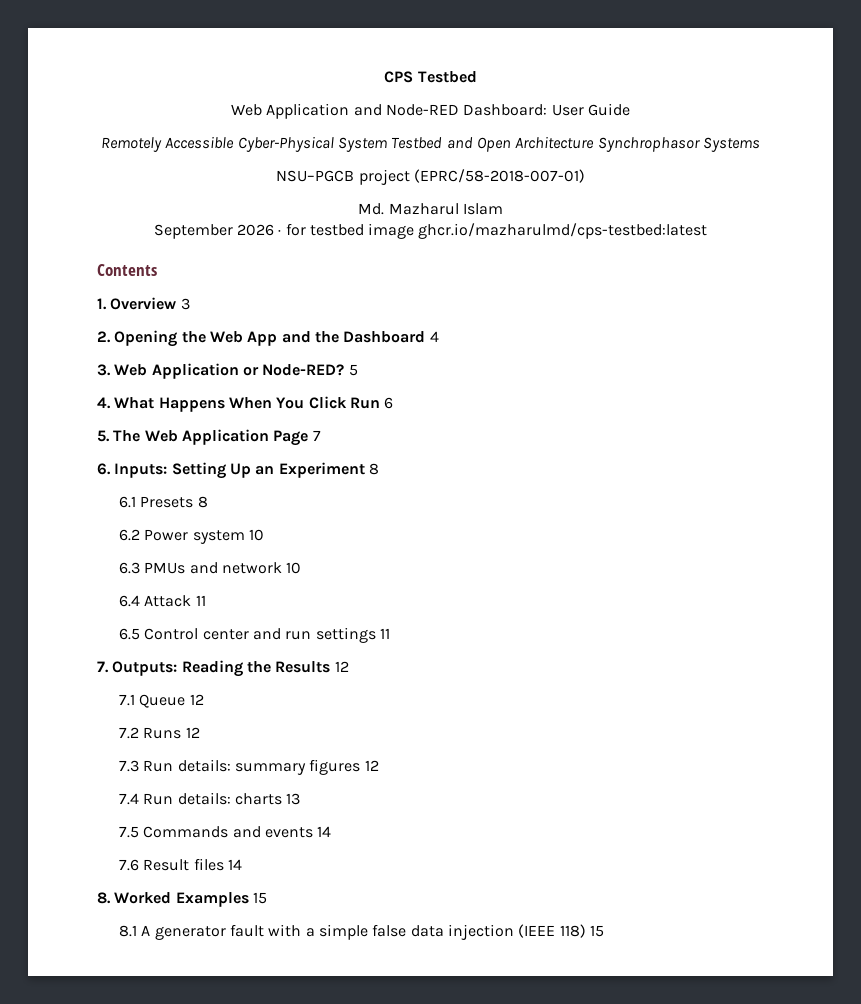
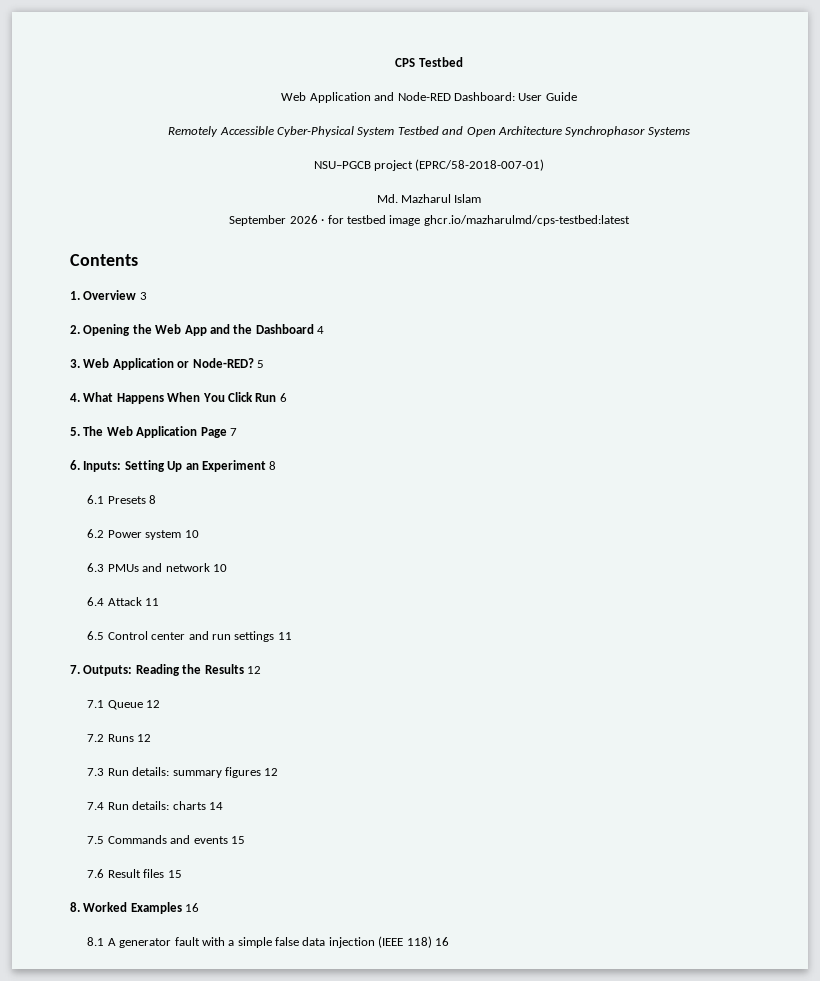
- 7.4 Run details: charts 13
+ 7.4 Run details: charts 14
- 7.5 Commands and events 14
+ 7.5 Commands and events 15
- 7.6 Result files 14
+ 7.6 Result files 15
- 8. Worked Examples 15
+ 8. Worked Examples 16
- 8.1 A generator fault with a simple false data injection (IEEE 118) 15
+ 8.1 A generator fault with a simple false data injection (IEEE 118) 16

